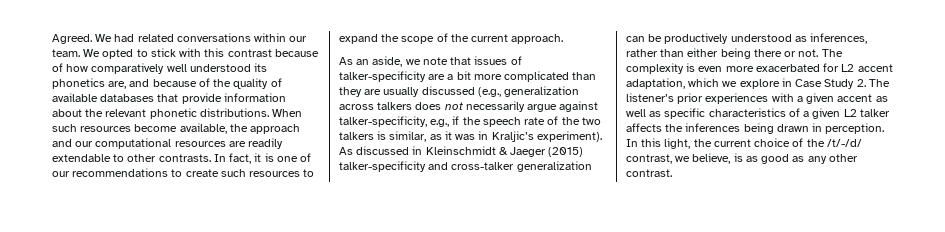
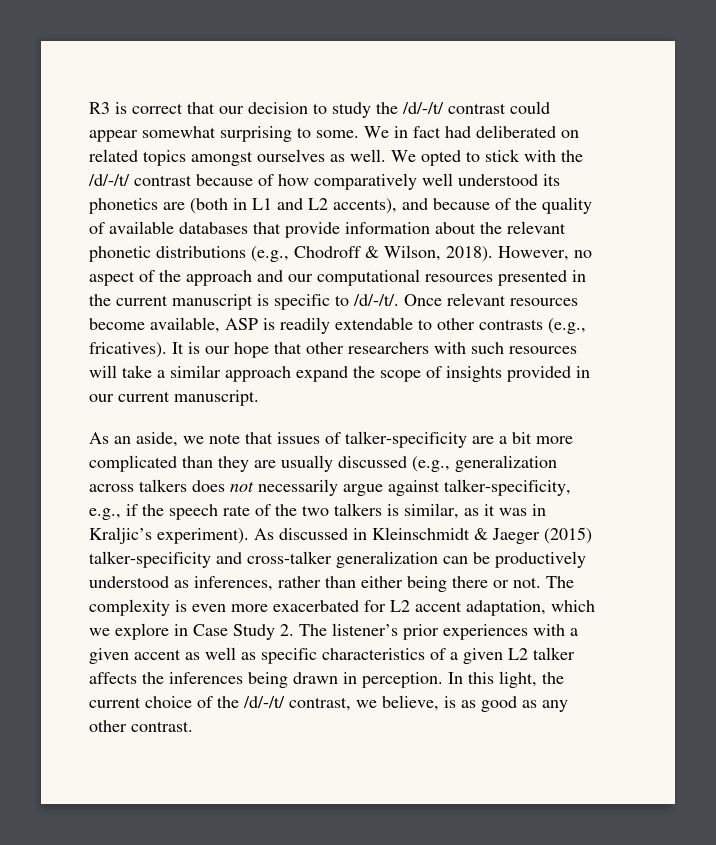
- Agreed. We had related conversations within our team.
+ R3 is correct that our decision to study the /d/-/t/ contrast could appear somewhat surprising to some. We in fact had deliberated on related topics amongst ourselves as well.
- We opted to stick with this contrast because of how comparatively well understood its phonetics are, and because of the quality of available databases that provide information about the relevant phonetic distributions. When such resources become available, the approach and our computational resources are readily extendable to other contrasts. In fact, it is one of our recommendations to create such resources to expand the scope of the current approach.
+ We opted to stick with the /d/-/t/ contrast because of how comparatively well understood its phonetics are (both in L1 and L2 accents), and because of the quality of available databases that provide information about the relevant phonetic distributions (e.g., Chodroff & Wilson, 2018). However, no aspect of the approach and our computational resources presented in the current manuscript is specific to /d/-/t/. Once relevant resources become available, ASP is readily extendable to other contrasts (e.g., fricatives). It is our hope that other researchers with such resources will take a similar approach expand the scope of insights provided in our current manuscript.
- In this light, the current choice of the /t/-/d/ contrast, we believe, is as good as any other contrast.
+ In this light, the current choice of the /d/-/t/ contrast, we believe, is as good as any other contrast.

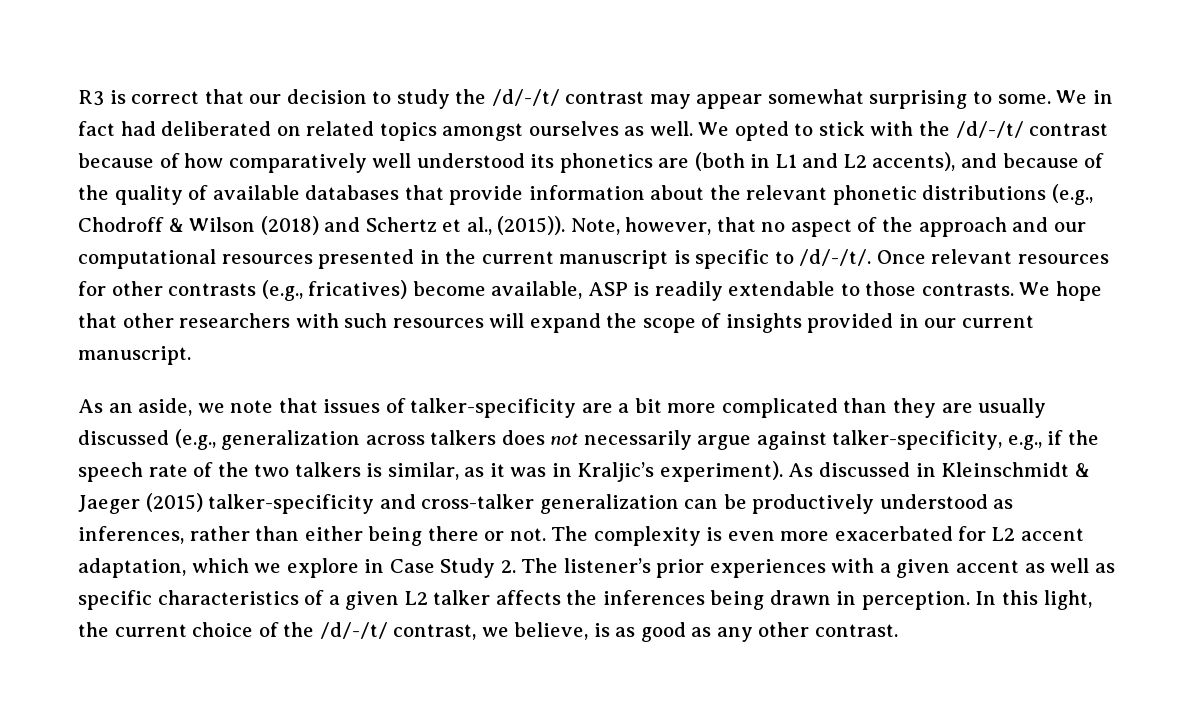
- R3 is correct that our decision to study the /d/-/t/ contrast could appear somewhat surprising to some.
+ R3 is correct that our decision to study the /d/-/t/ contrast may appear somewhat surprising to some.
- We opted to stick with the /d/-/t/ contrast because of how comparatively well understood its phonetics are (both in L1 and L2 accents), and because of the quality of available databases that provide information about the relevant phonetic distributions (e.g., Chodroff & Wilson, 2018). However, no aspect of the approach and our computational resources presented in the current manuscript is specific to /d/-/t/.
+ We opted to stick with the /d/-/t/ contrast because of how comparatively well understood its phonetics are (both in L1 and L2 accents), and because of the quality of available databases that provide information about the relevant phonetic distributions (e.g., Chodroff & Wilson (2018) and Schertz et al., (2015)). Note, however, that no aspect of the approach and our computational resources presented in the current manuscript is specific to /d/-/t/.
- Once relevant resources become available, ASP is readily extendable to other contrasts (e.g., fricatives). It is our hope that other researchers with such resources will take a similar approach expand the scope of insights provided in our current manuscript.
+ Once relevant resources for other contrasts (e.g., fricatives) become available, ASP is readily extendable to those contrasts. We hope that other researchers with such resources will expand the scope of insights provided in our current manuscript.

